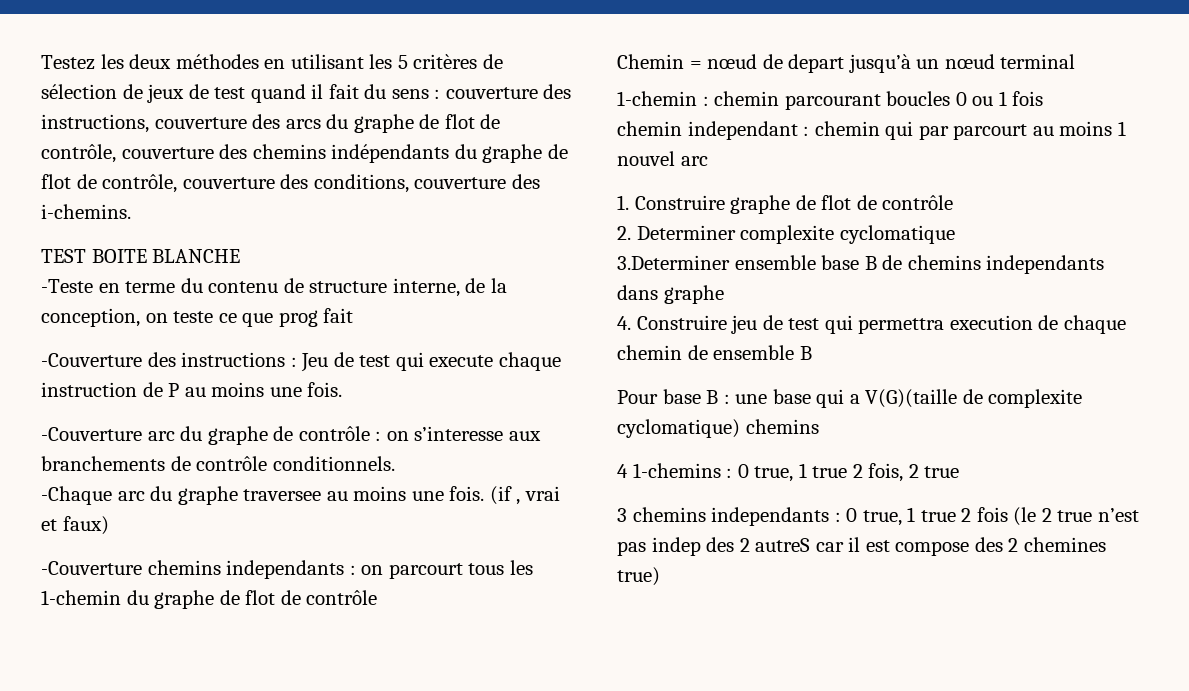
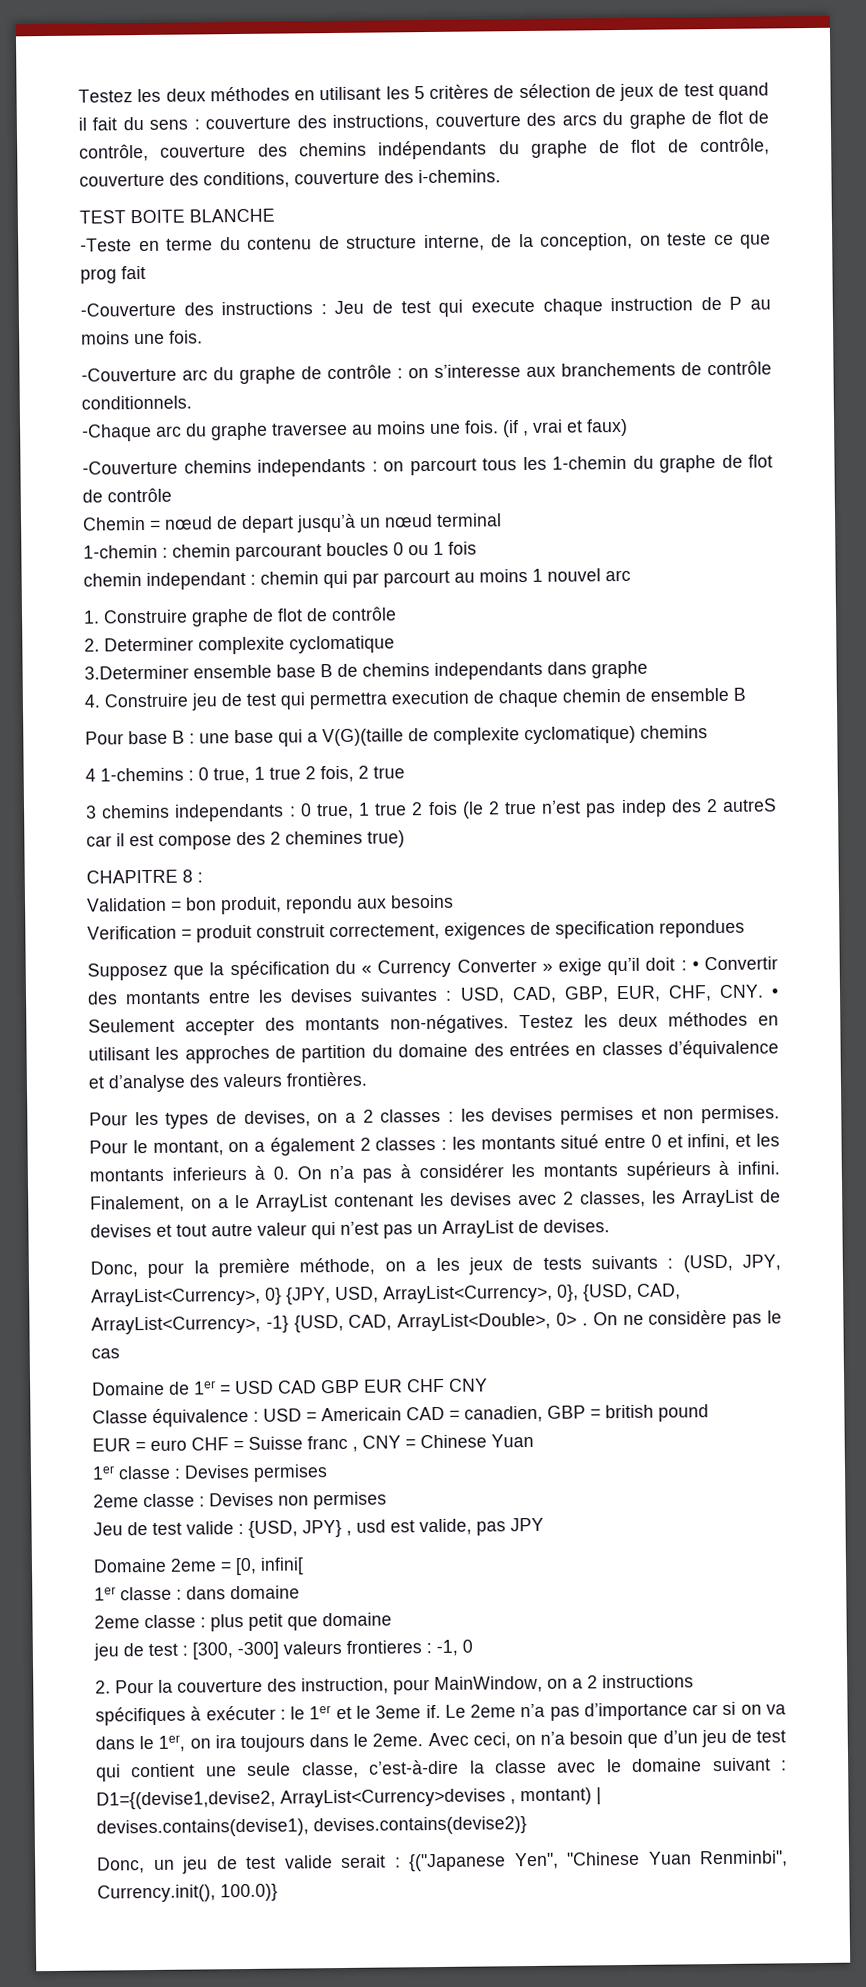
+ CHAPITRE 8 :
+ Validation = bon produit, repondu aux besoins
+ Verification = produit construit correctement, exigences de specification repondues
+ Supposez que la spécification du « Currency Converter » exige qu’il doit : • Convertir des montants entre les devises suivantes : USD, CAD, GBP, EUR, CHF, CNY. • Seulement accepter des montants non-négatives. Testez les deux méthodes en utilisant les approches de partition du domaine des entrées en classes d’équivalence et d’analyse des valeurs frontières.
+ Pour les types de devises, on a 2 classes : les devises permises et non permises. Pour le montant, on a également 2 classes : les montants situé entre 0 et infini, et les montants inferieurs à 0. On n’a pas à considérer les montants supérieurs à infini. Finalement, on a le ArrayList contenant les devises avec 2 classes, les ArrayList de devises et tout autre valeur qui n’est pas un ArrayList de devises.
+ Donc, pour la première méthode, on a les jeux de tests suivants : (USD, JPY, ArrayList<Currency>, 0} {JPY, USD, ArrayList<Currency>, 0}, {USD, CAD, ArrayList<Currency>, -1} {USD, CAD, ArrayList<Double>, 0> . On ne considère pas le cas
+ Domaine de 1er = USD CAD GBP EUR CHF CNY
+ Classe équivalence : USD = Americain CAD = canadien, GBP = british pound
+ EUR = euro CHF = Suisse franc , CNY = Chinese Yuan
+ 1er classe : Devises permises
+ 2eme classe : Devises non permises
+ Jeu de test valide : {USD, JPY} , usd est valide, pas JPY
+ Domaine 2eme = [0, infini[
+ 1er classe : dans domaine
+ 2eme classe : plus petit que domaine
+ jeu de test : [300, -300] valeurs frontieres : -1, 0
+ 2. Pour la couverture des instruction, pour MainWindow, on a 2 instructions spécifiques à exécuter : le 1er et le 3eme if. Le 2eme n’a pas d’importance car si on va dans le 1er, on ira toujours dans le 2eme. Avec ceci, on n’a besoin que d’un jeu de test qui contient une seule classe, c’est-à-dire la classe avec le domaine suivant : D1={(devise1,devise2, ArrayList<Currency>devises , montant) | devises.contains(devise1), devises.contains(devise2)}
+ Donc, un jeu de test valide serait : {("Japanese Yen", "Chinese Yuan Renminbi", Currency.init(), 100.0)}

